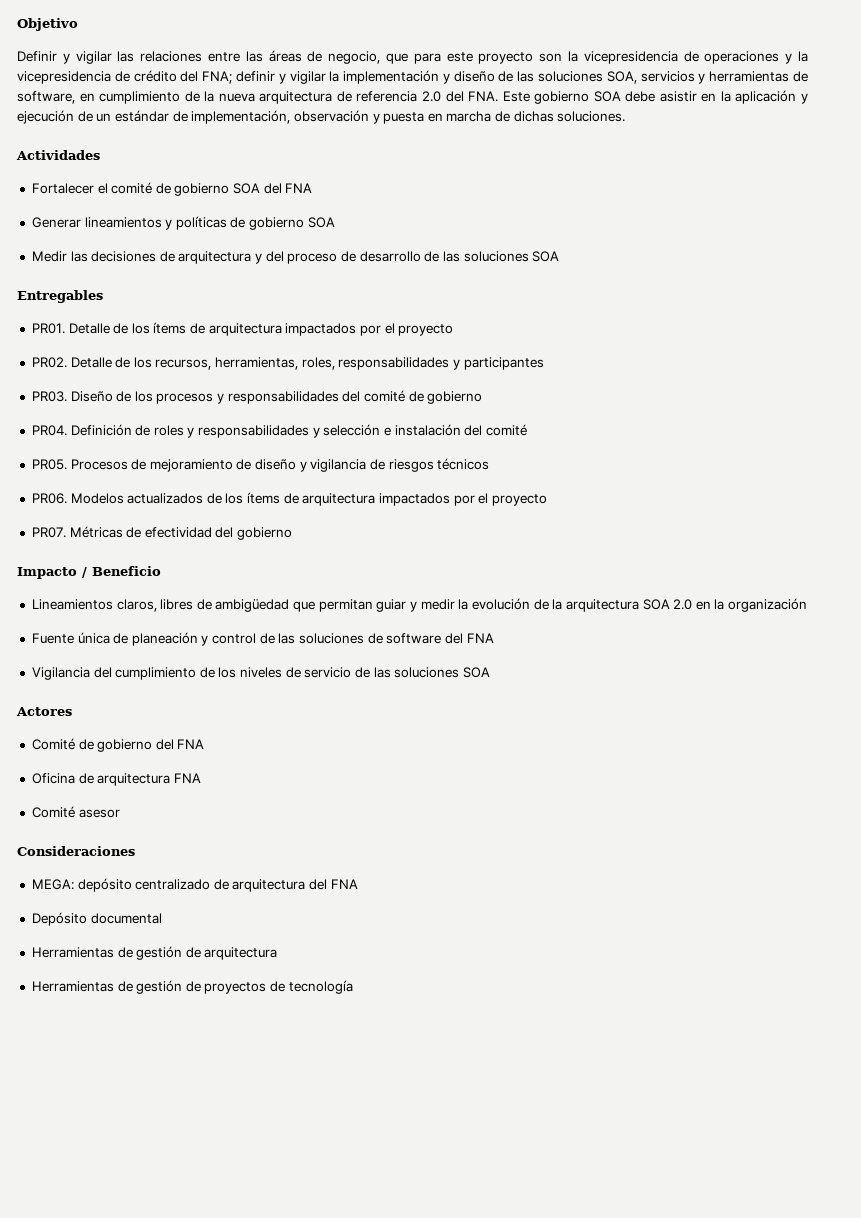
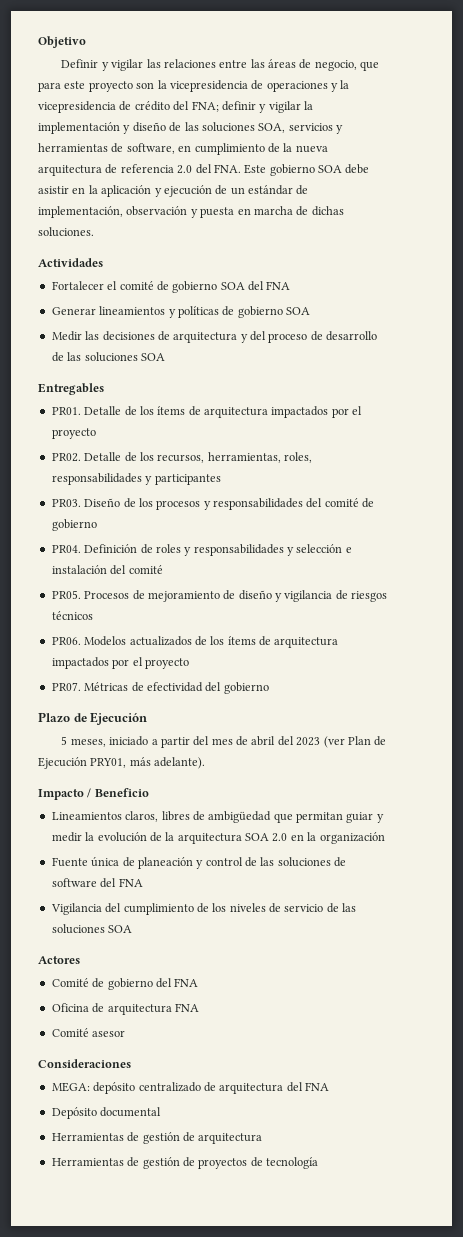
+ Plazo de Ejecución
+ 5 meses, iniciado a partir del mes de abril del 2023 (ver Plan de Ejecución PRY01, más adelante).

